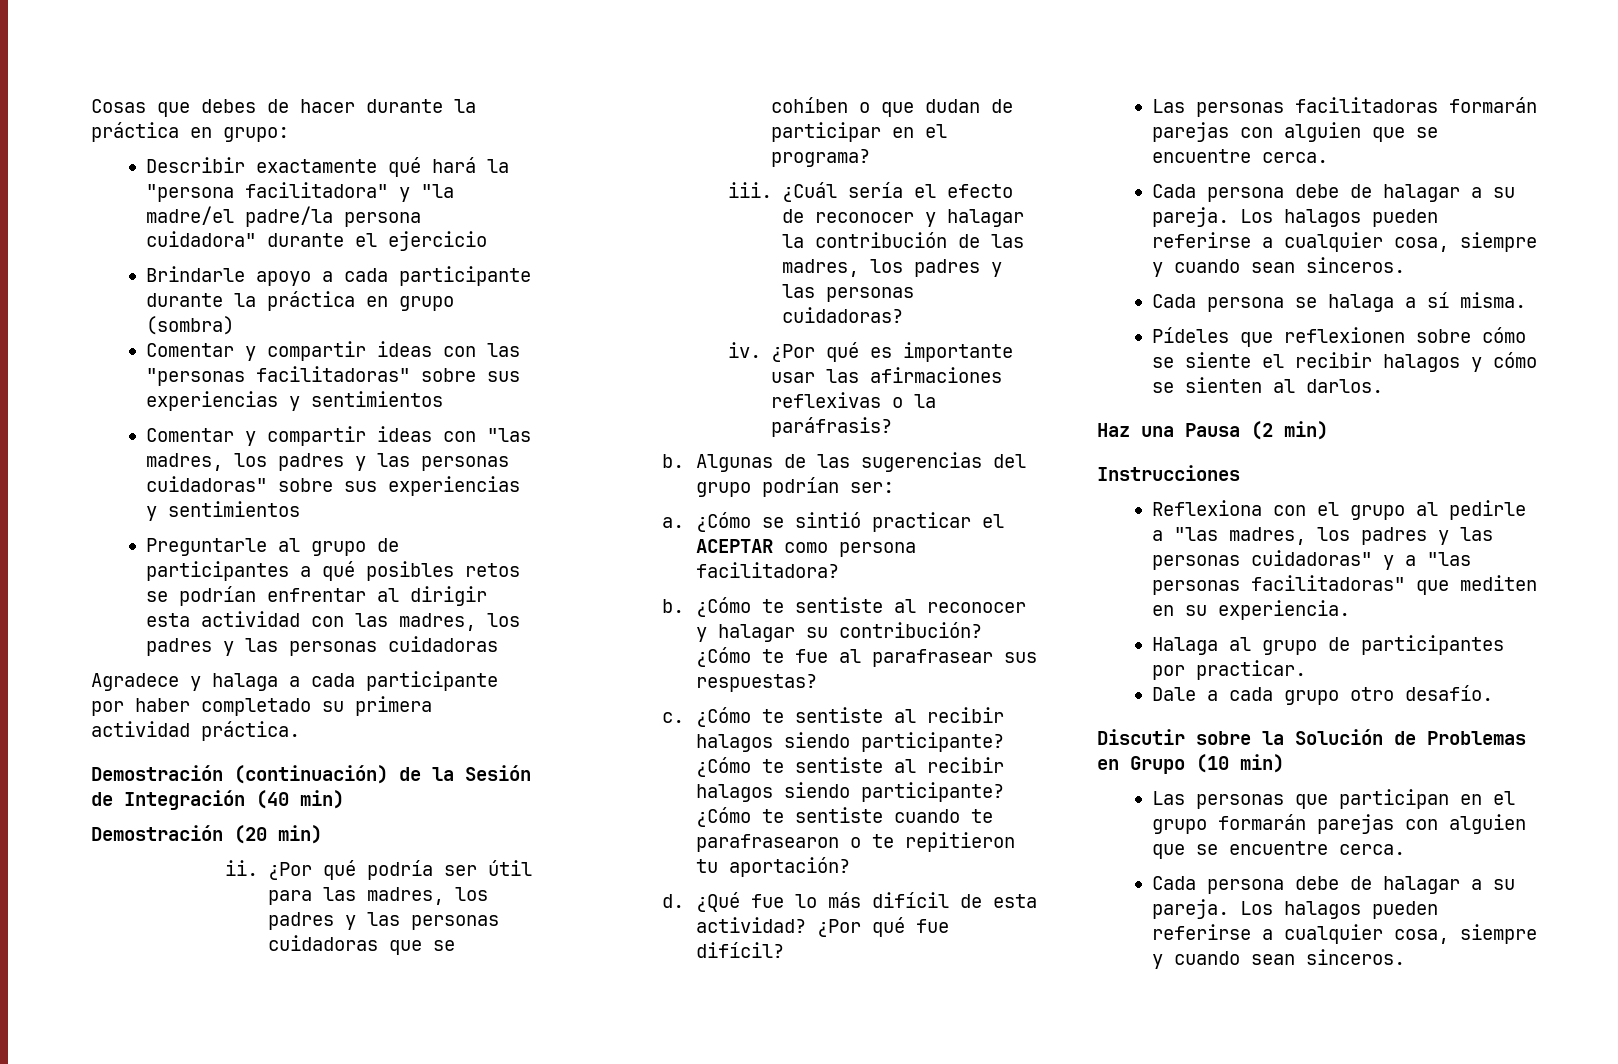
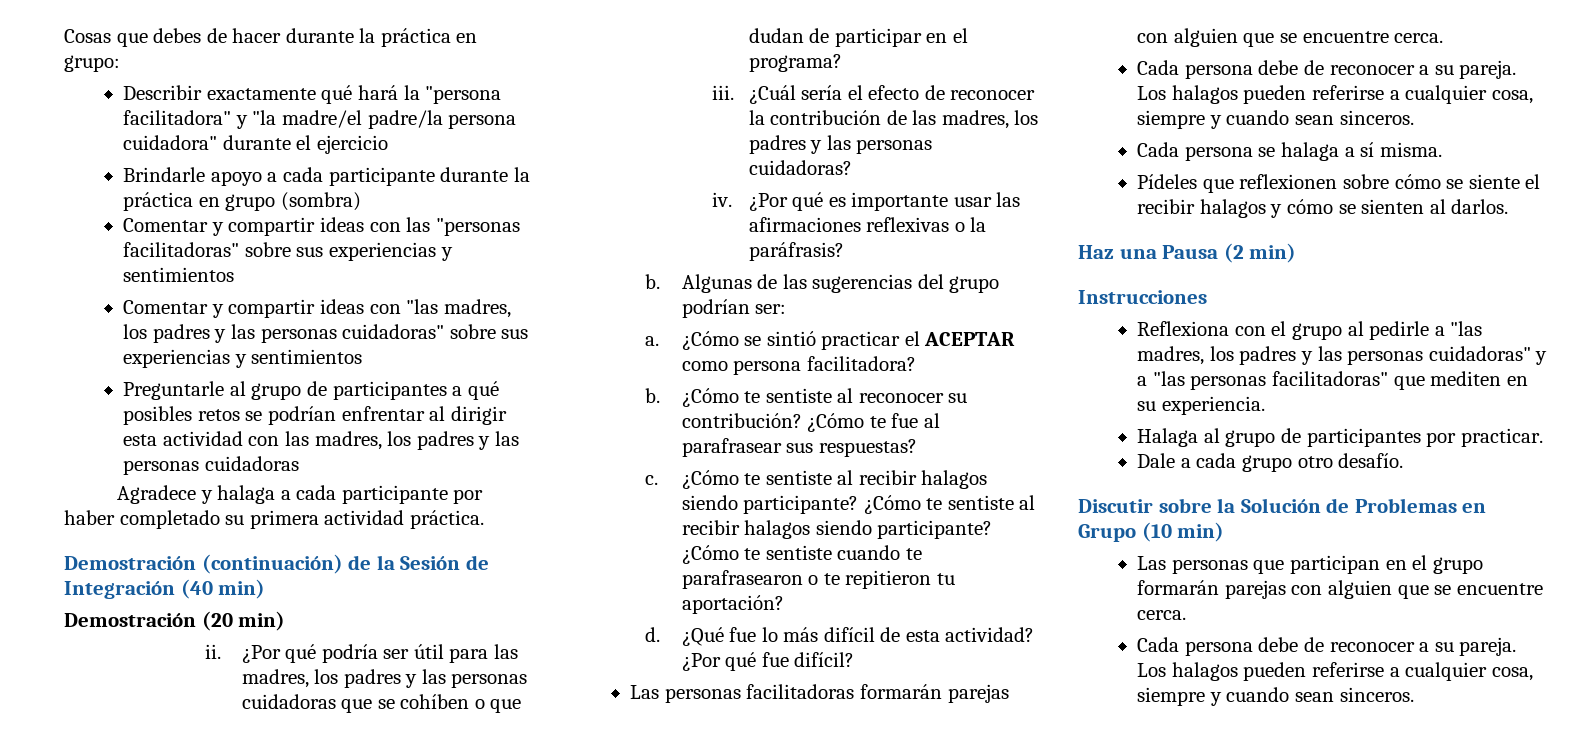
- ¿Cuál sería el efecto de reconocer y halagar la contribución de las madres, los padres y las personas cuidadoras?
+ ¿Cuál sería el efecto de reconocer la contribución de las madres, los padres y las personas cuidadoras?
- ¿Cómo te sentiste al reconocer y halagar su contribución?
+ ¿Cómo te sentiste al reconocer su contribución?
  Las personas facilitadoras formarán parejas con alguien que se encuentre cerca.
- Cada persona debe de halagar a su pareja.
+ Cada persona debe de reconocer a su pareja.
  Las personas que participan en el grupo formarán parejas con alguien que se encuentre cerca.
- Cada persona debe de halagar a su pareja.
+ Cada persona debe de reconocer a su pareja.

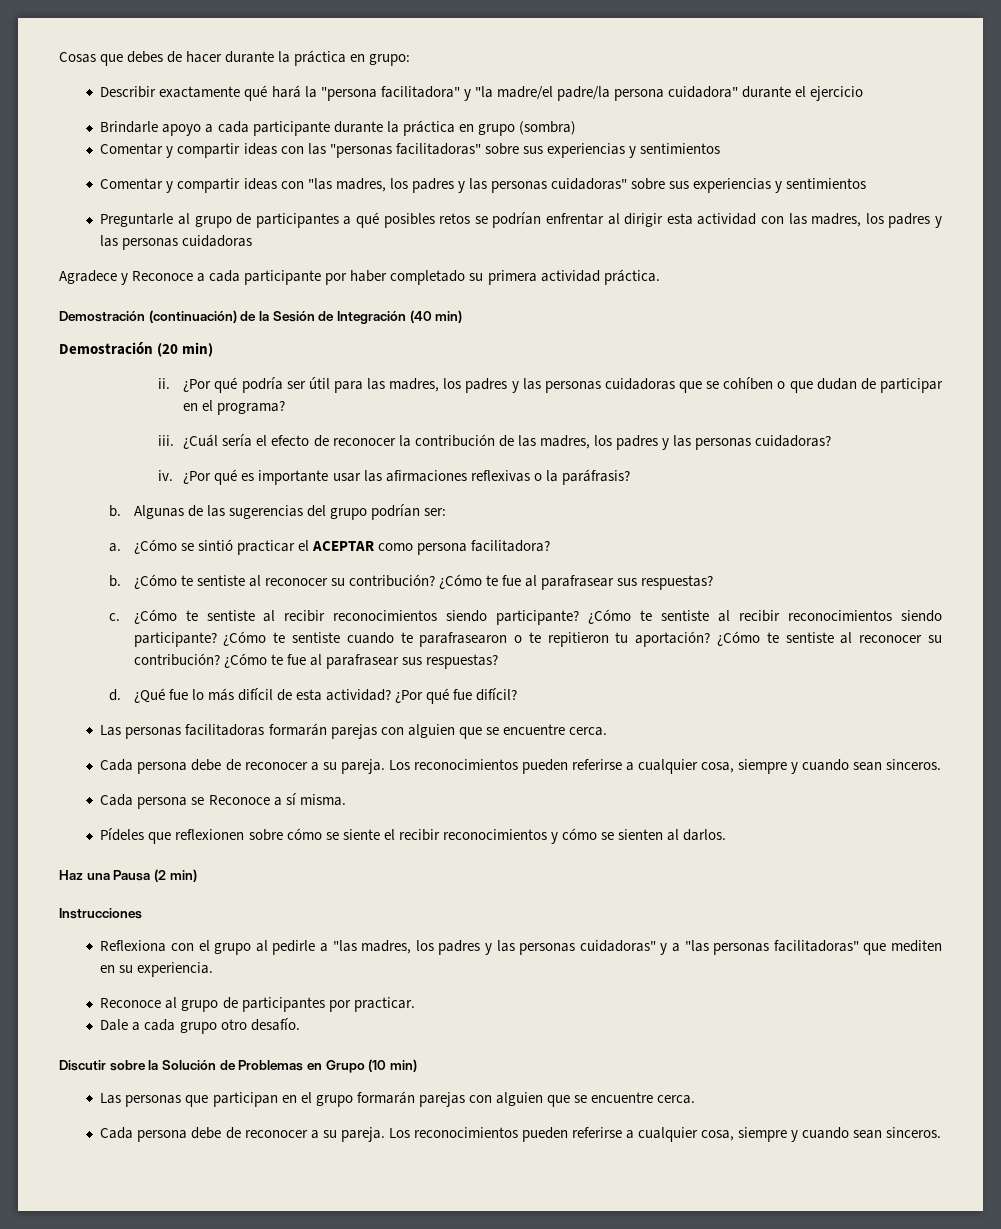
- Agradece y halaga a cada participante por haber completado su primera actividad práctica.
+ Agradece y Reconoce a cada participante por haber completado su primera actividad práctica.
- c. ¿Cómo te sentiste al recibir halagos siendo participante? ¿Cómo te sentiste al recibir halagos siendo participante?
+ c. ¿Cómo te sentiste al recibir reconocimientos siendo participante? ¿Cómo te sentiste al recibir reconocimientos siendo participante?
- ¿Cómo te sentiste cuando te parafrasearon o te repitieron tu aportación?
+ ¿Cómo te sentiste cuando te parafrasearon o te repitieron tu aportación? ¿Cómo te sentiste al reconocer su contribución? ¿Cómo te fue al parafrasear sus respuestas?
  Las personas facilitadoras formarán parejas con alguien que se encuentre cerca.
- Cada persona debe de reconocer a su pareja. Los halagos pueden referirse a cualquier cosa, siempre y cuando sean sinceros.
+ Cada persona debe de reconocer a su pareja. Los reconocimientos pueden referirse a cualquier cosa, siempre y cuando sean sinceros.
- Cada persona se halaga a sí misma.
+ Cada persona se Reconoce a sí misma.
- Pídeles que reflexionen sobre cómo se siente el recibir halagos y cómo se sienten al darlos.
+ Pídeles que reflexionen sobre cómo se siente el recibir reconocimientos y cómo se sienten al darlos.
- Halaga al grupo de participantes por practicar.
+ Reconoce al grupo de participantes por practicar.
  Las personas que participan en el grupo formarán parejas con alguien que se encuentre cerca.
- Cada persona debe de reconocer a su pareja. Los halagos pueden referirse a cualquier cosa, siempre y cuando sean sinceros.
+ Cada persona debe de reconocer a su pareja. Los reconocimientos pueden referirse a cualquier cosa, siempre y cuando sean sinceros.

